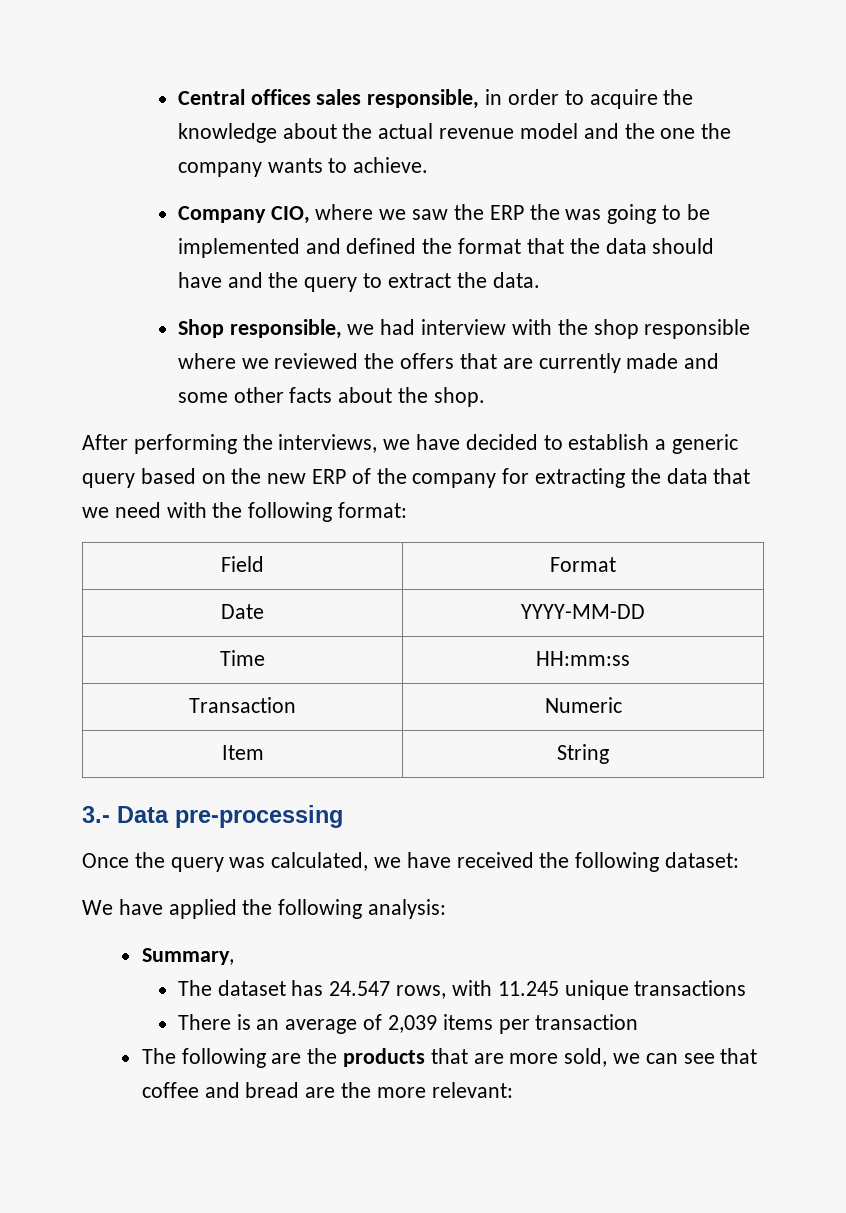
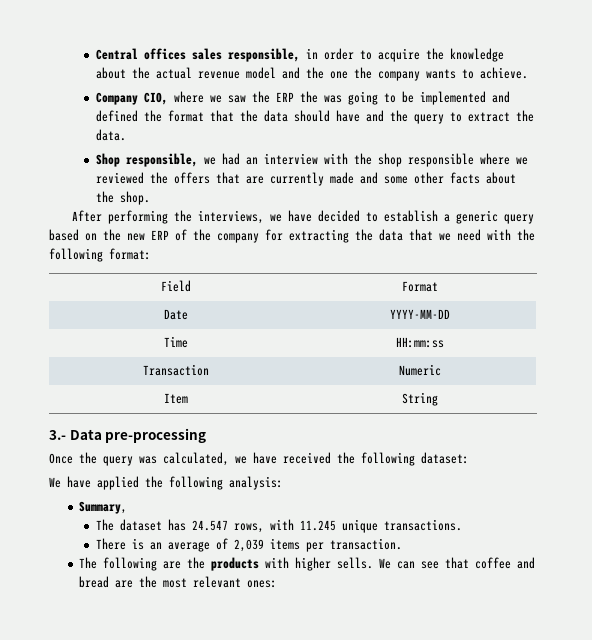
- Shop responsible, we had interview with the shop responsible where we reviewed the offers that are currently made and some other facts about the shop.
+ Shop responsible, we had an interview with the shop responsible where we reviewed the offers that are currently made and some other facts about the shop.
- The dataset has 24.547 rows, with 11.245 unique transactions
+ The dataset has 24.547 rows, with 11.245 unique transactions.
- There is an average of 2,039 items per transaction
+ There is an average of 2,039 items per transaction.
- The following are the products that are more sold, we can see that coffee and bread are the more relevant:
+ The following are the products with higher sells. We can see that coffee and bread are the most relevant ones:

